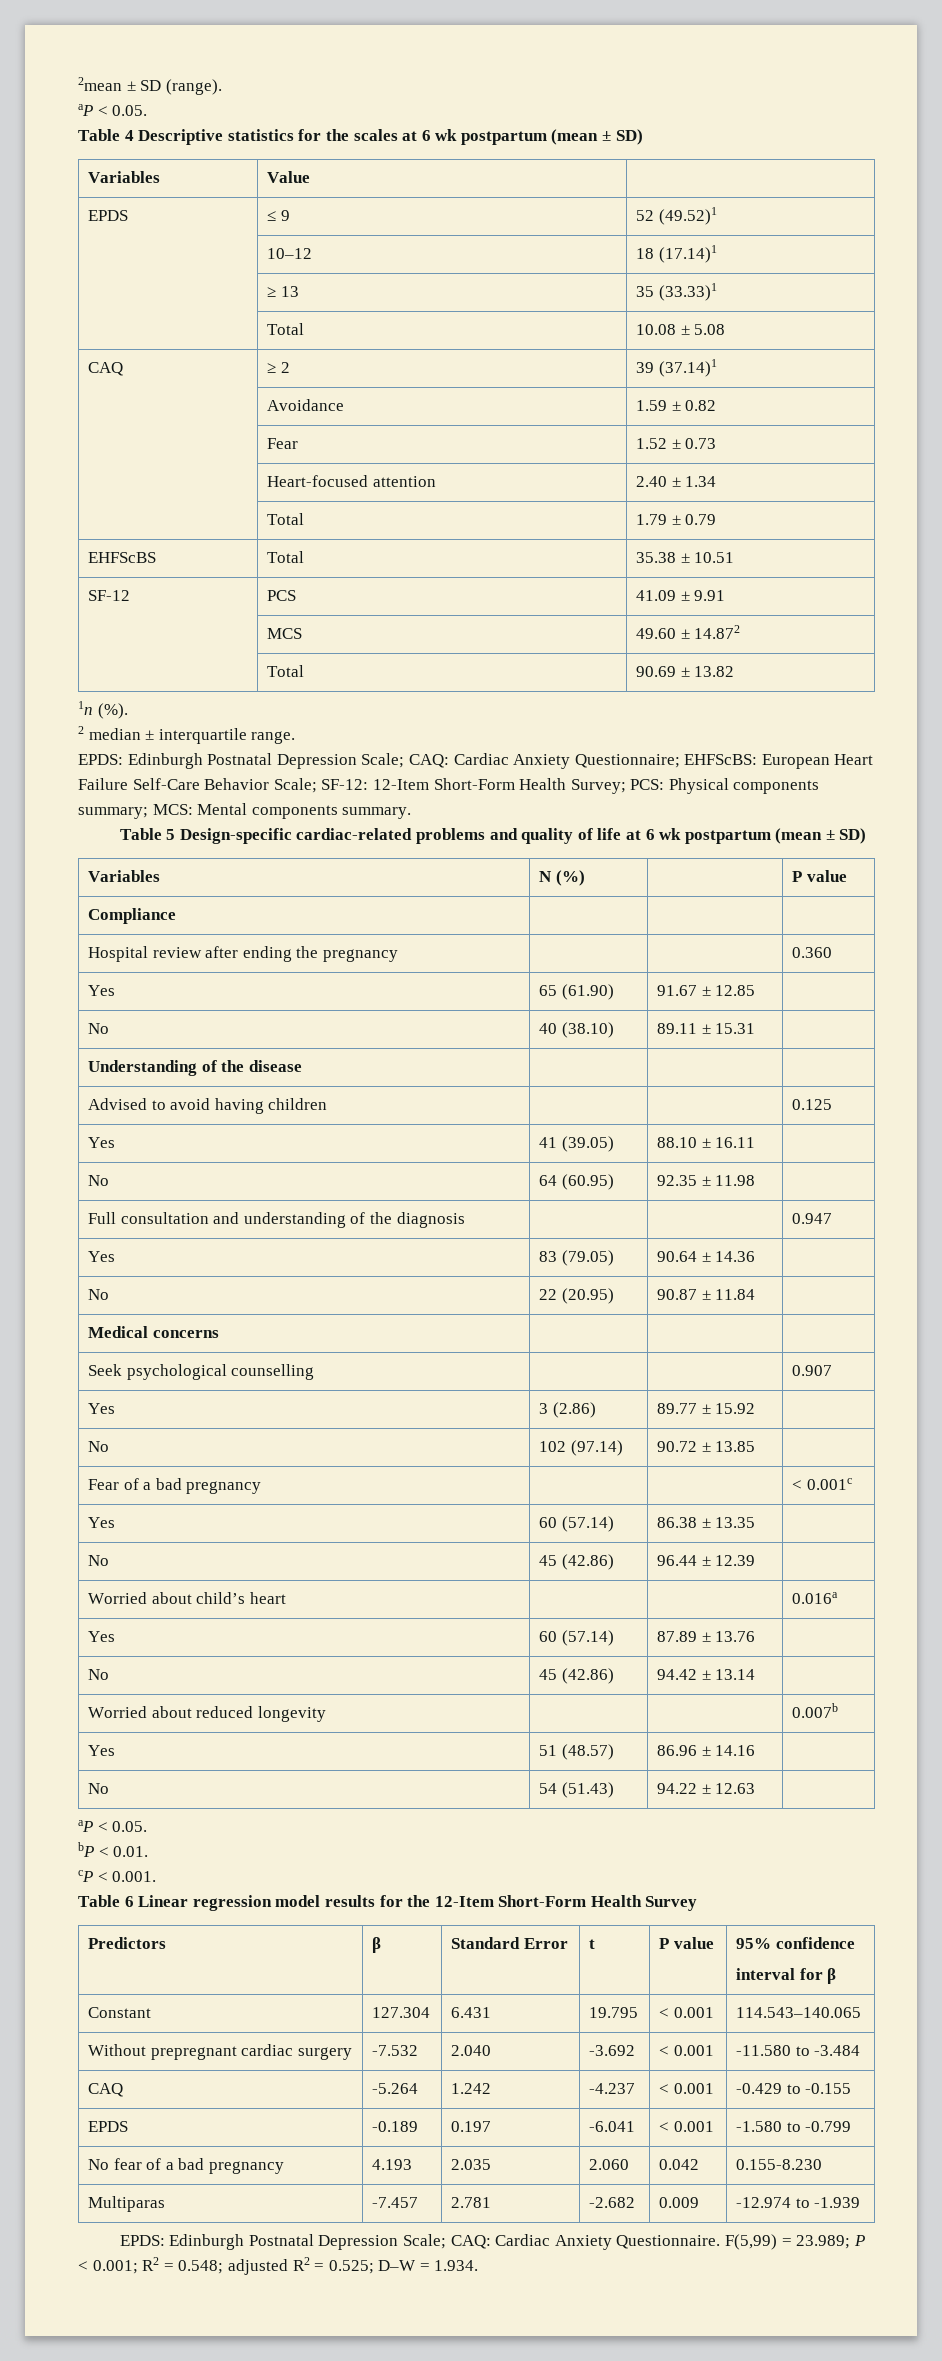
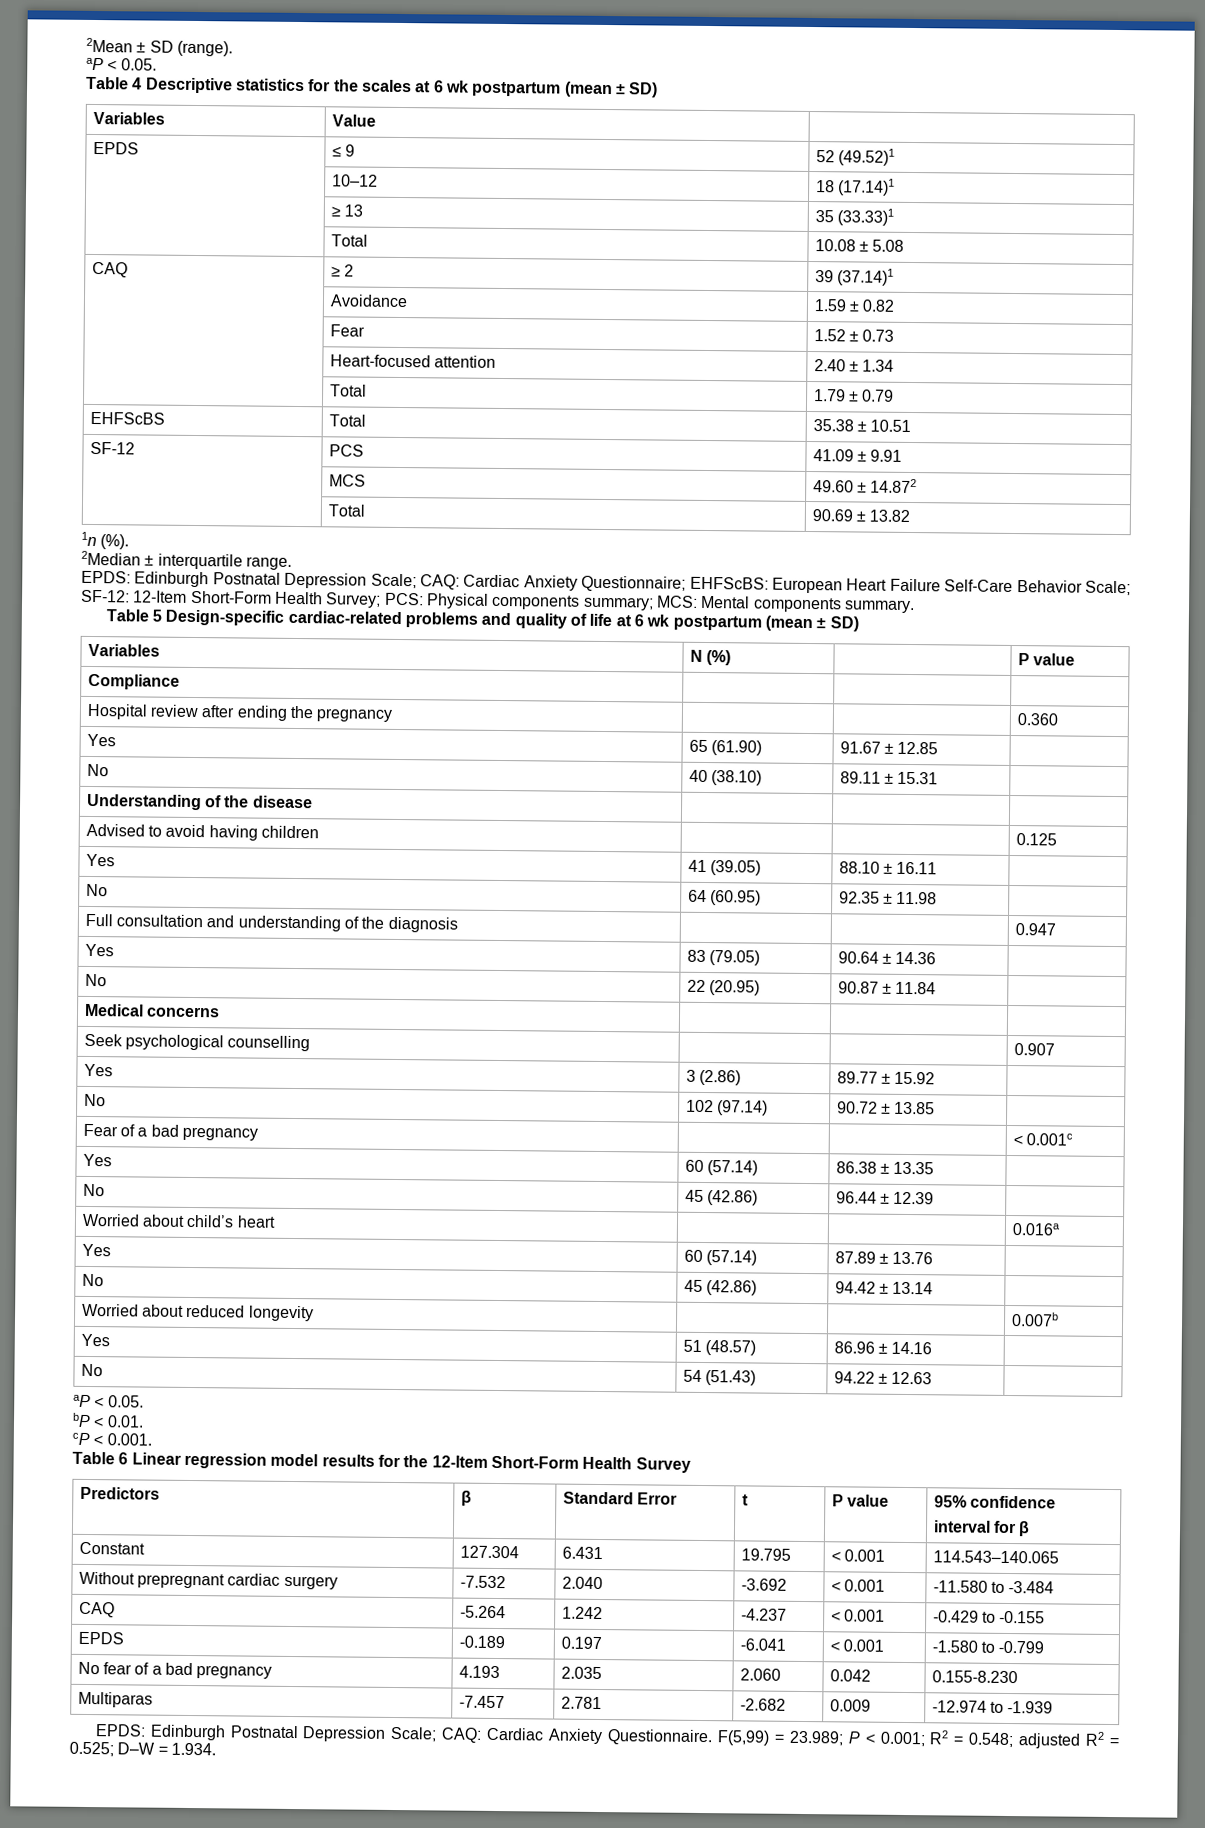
- 2mean ± SD (range).
+ 2Mean ± SD (range).
- 2 median ± interquartile range.
+ 2Median ± interquartile range.

